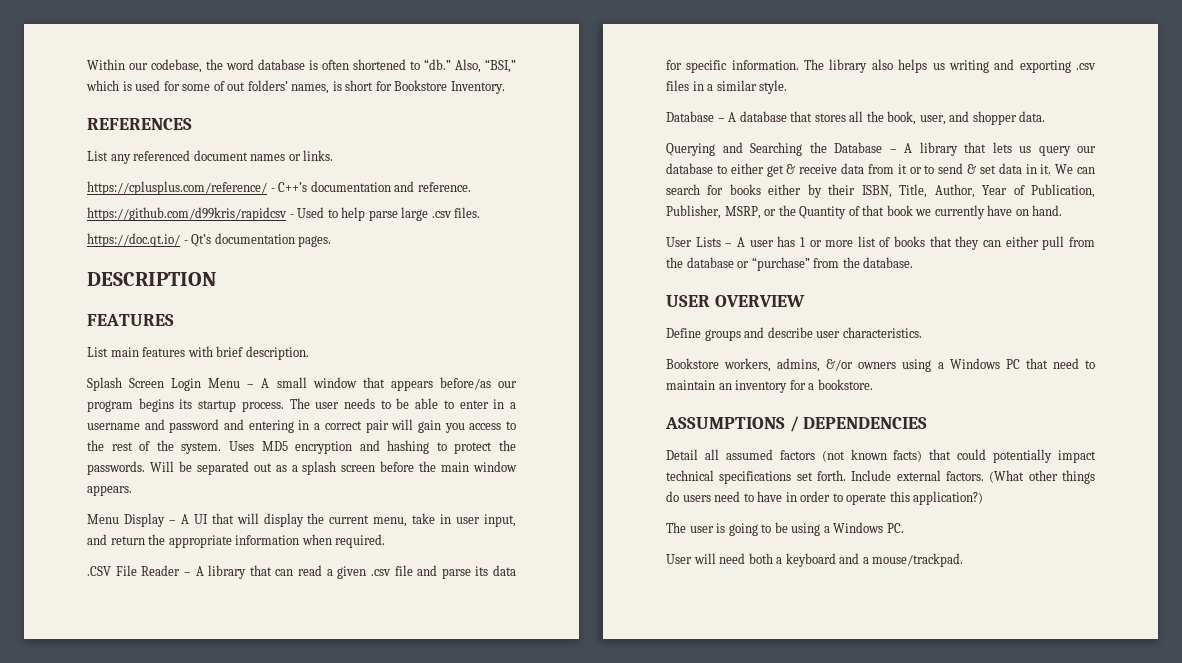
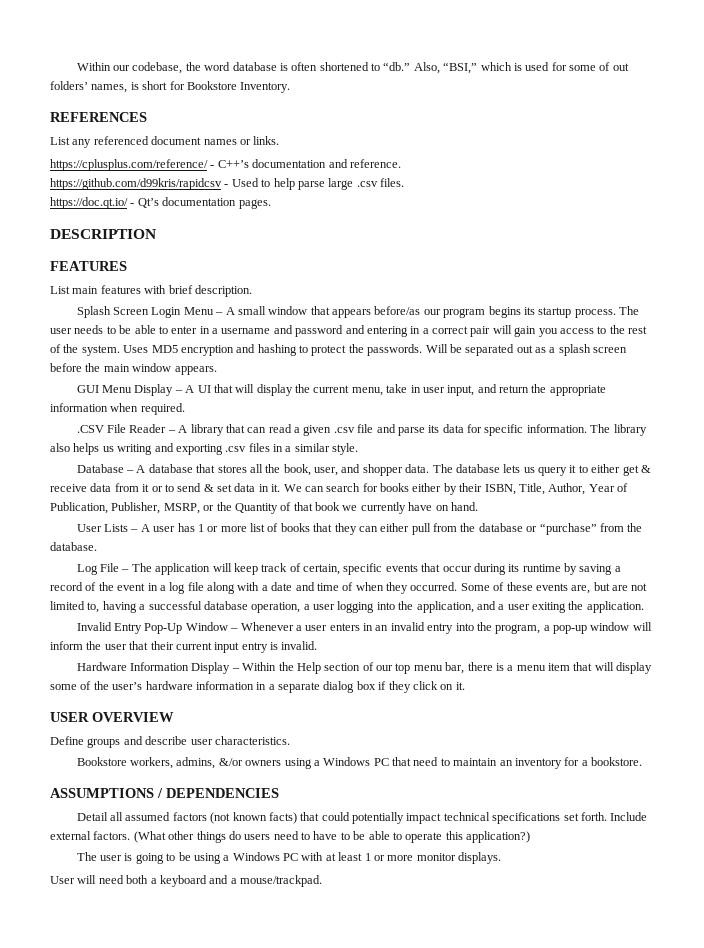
- Menu Display – A UI that will display the current menu, take in user input, and return the appropriate information when required.
+ GUI Menu Display – A UI that will display the current menu, take in user input, and return the appropriate information when required.
- Database – A database that stores all the book, user, and shopper data.
- Querying and Searching the Database – A library that lets us query our database to either get & receive data from it or to send & set data in it.
+ Database – A database that stores all the book, user, and shopper data. The database lets us query it to either get & receive data from it or to send & set data in it.
+ Log File – The application will keep track of certain, specific events that occur during its runtime by saving a record of the event in a log file along with a date and time of when they occurred. Some of these events are, but are not limited to, having a successful database operation, a user logging into the application, and a user exiting the application.
+ Invalid Entry Pop-Up Window – Whenever a user enters in an invalid entry into the program, a pop-up window will inform the user that their current input entry is invalid.
+ Hardware Information Display – Within the Help section of our top menu bar, there is a menu item that will display some of the user’s hardware information in a separate dialog box if they click on it.
- (What other things do users need to have in order to operate this application?)
+ (What other things do users need to have to be able to operate this application?)
- The user is going to be using a Windows PC.
+ The user is going to be using a Windows PC with at least 1 or more monitor displays.

